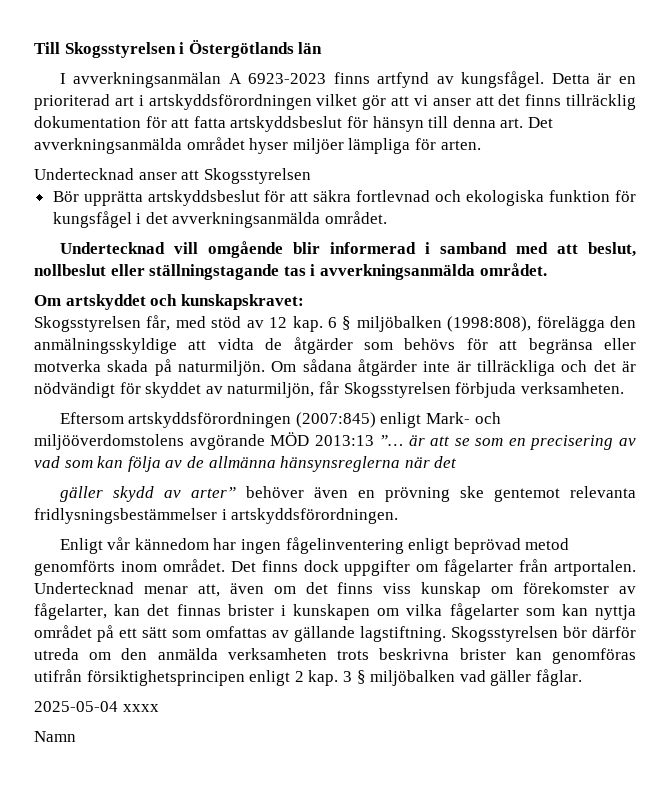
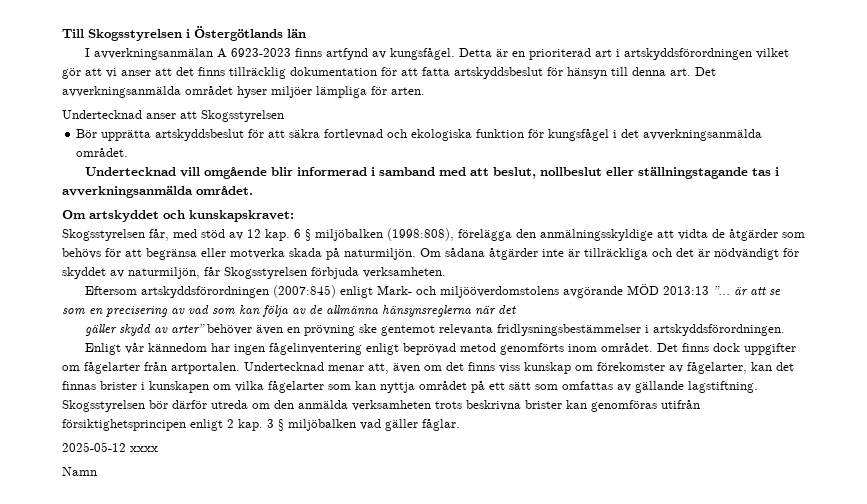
- 2025-05-04 xxxx
+ 2025-05-12 xxxx

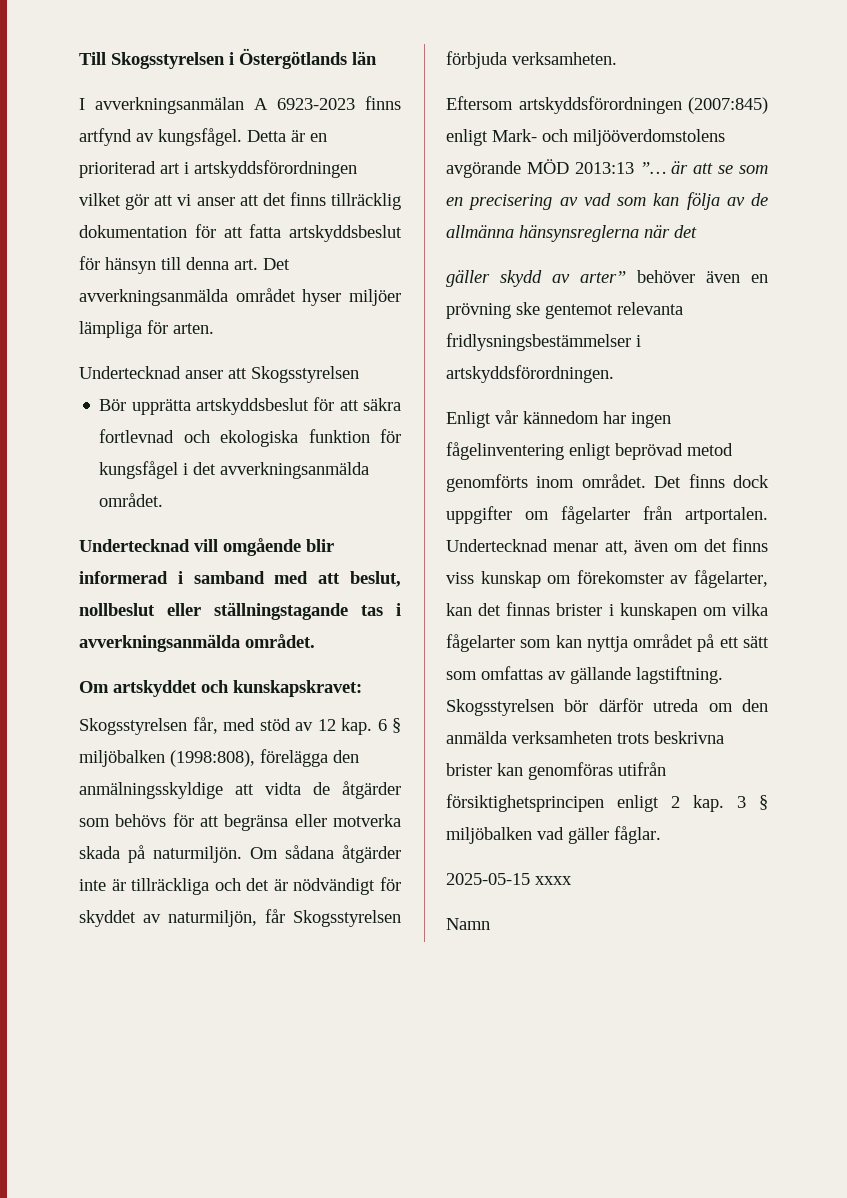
- 2025-05-12 xxxx
+ 2025-05-15 xxxx

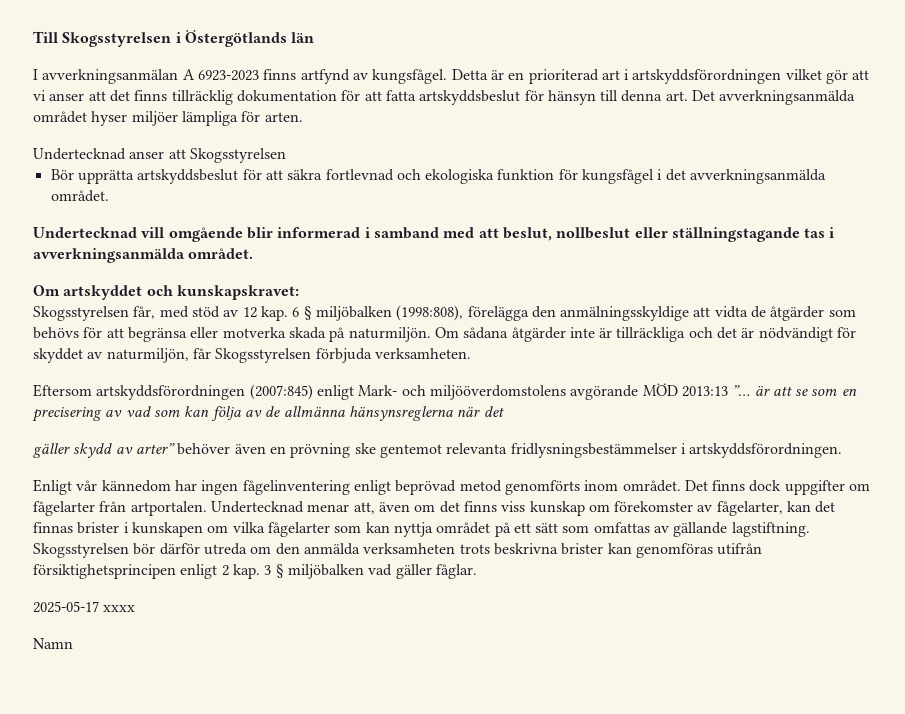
- 2025-05-15 xxxx
+ 2025-05-17 xxxx

